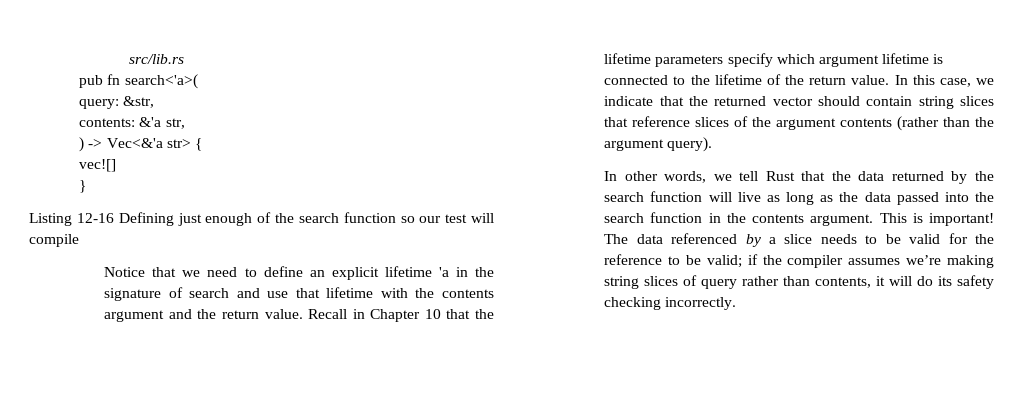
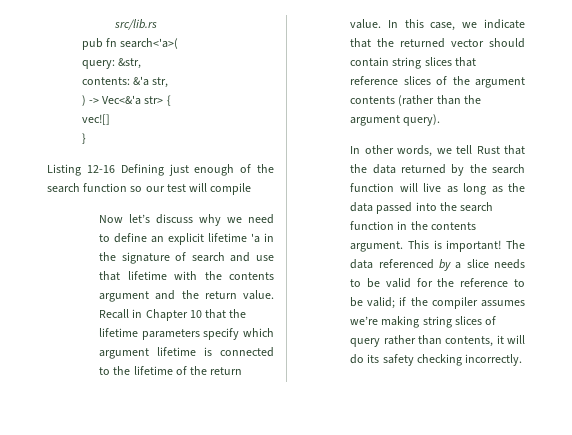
- Notice that we need to define an explicit lifetime 'a in the signature of search and use that lifetime with the contents argument and the return value.
+ Now let’s discuss why we need to define an explicit lifetime 'a in the signature of search and use that lifetime with the contents argument and the return value.

